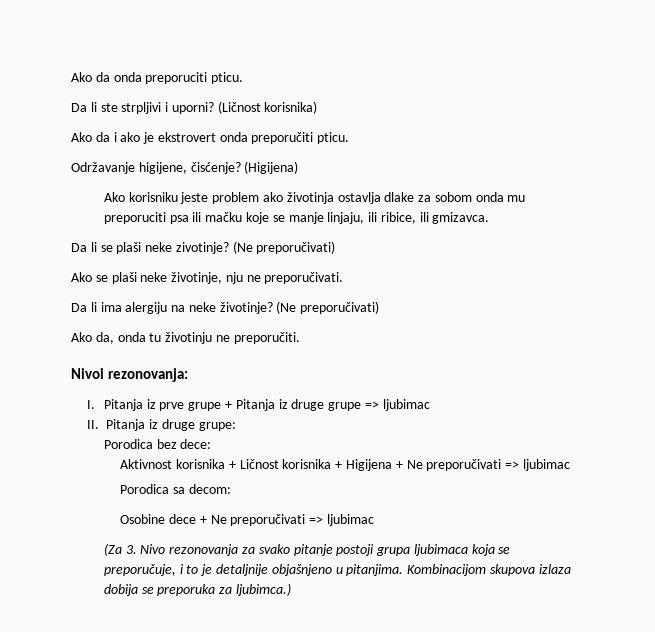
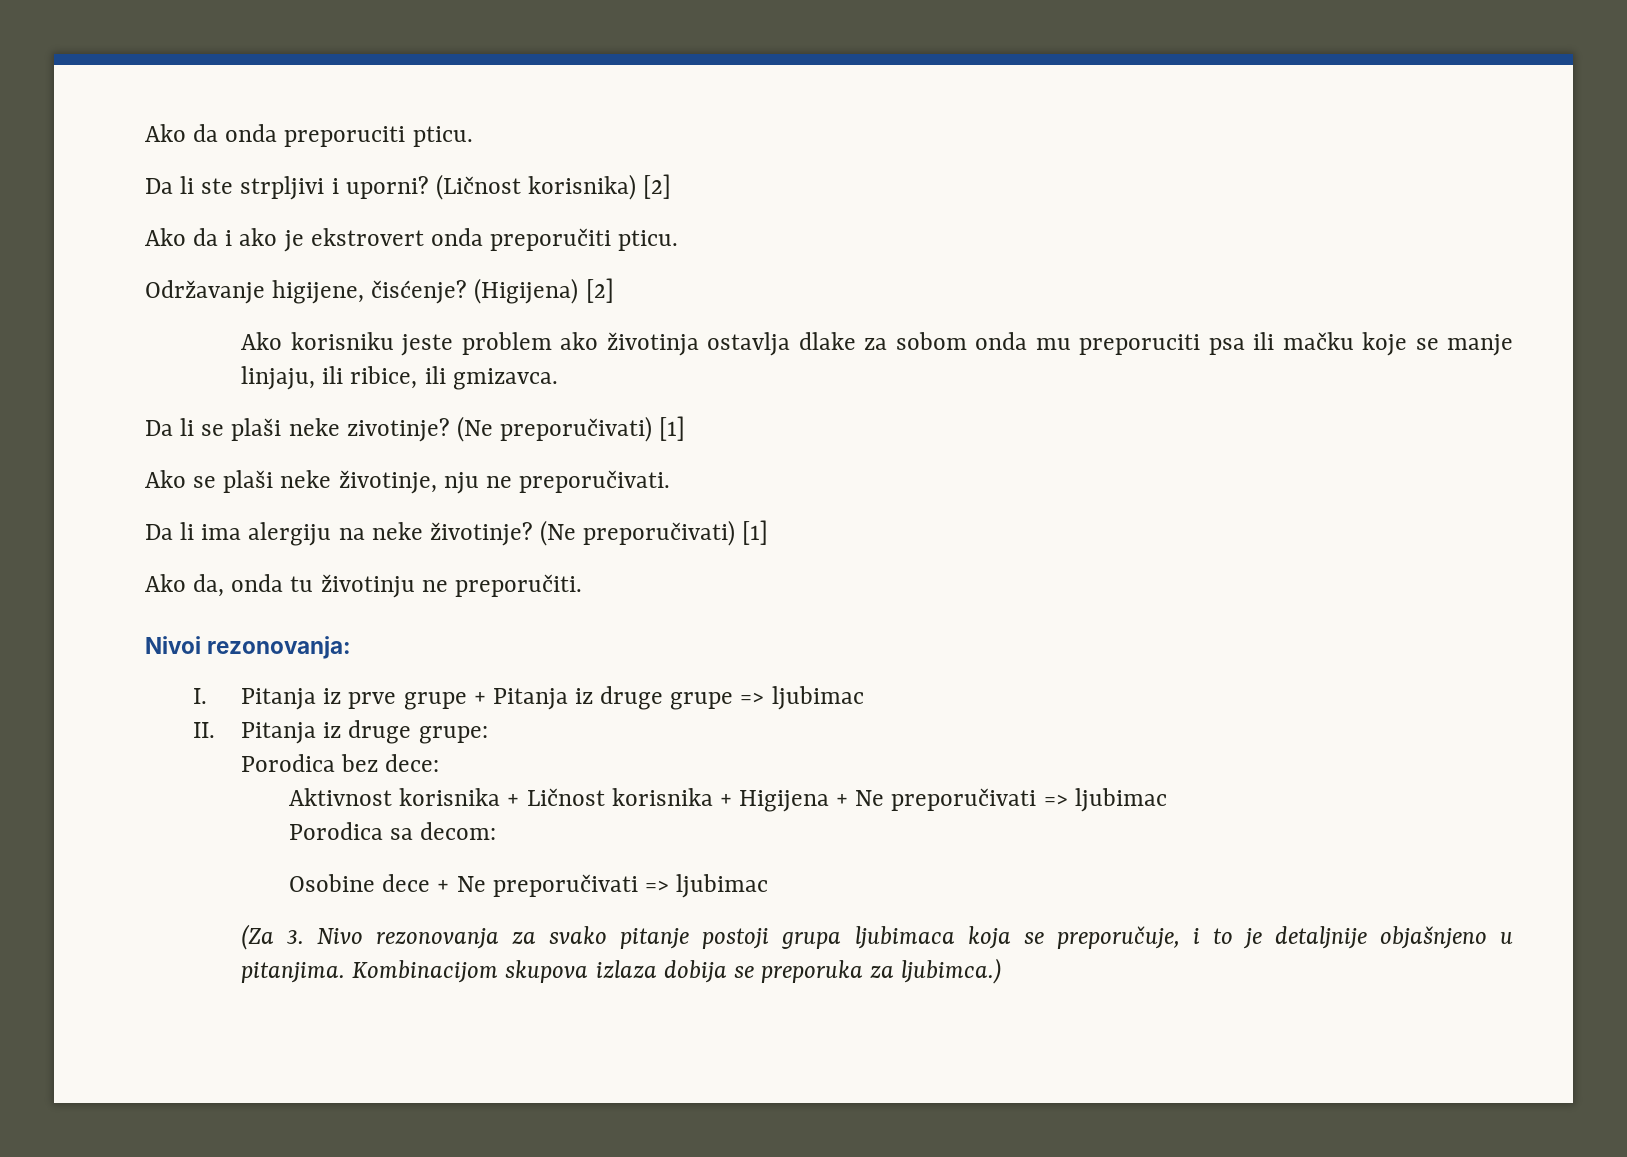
- (Ličnost korisnika)
+ (Ličnost korisnika) [2]
- (Higijena)
+ (Higijena) [2]
- Da li se plaši neke zivotinje? (Ne preporučivati)
+ Da li se plaši neke zivotinje? (Ne preporučivati) [1]
- Da li ima alergiju na neke životinje? (Ne preporučivati)
+ Da li ima alergiju na neke životinje? (Ne preporučivati) [1]

